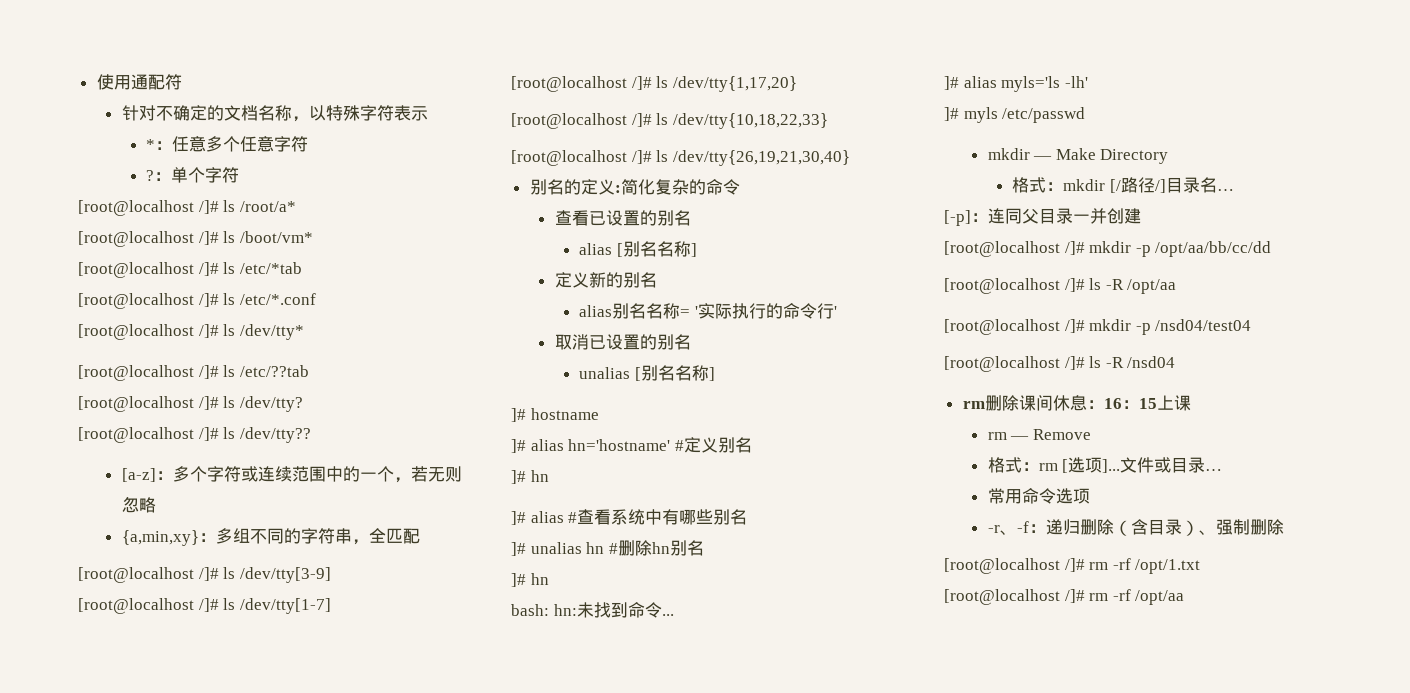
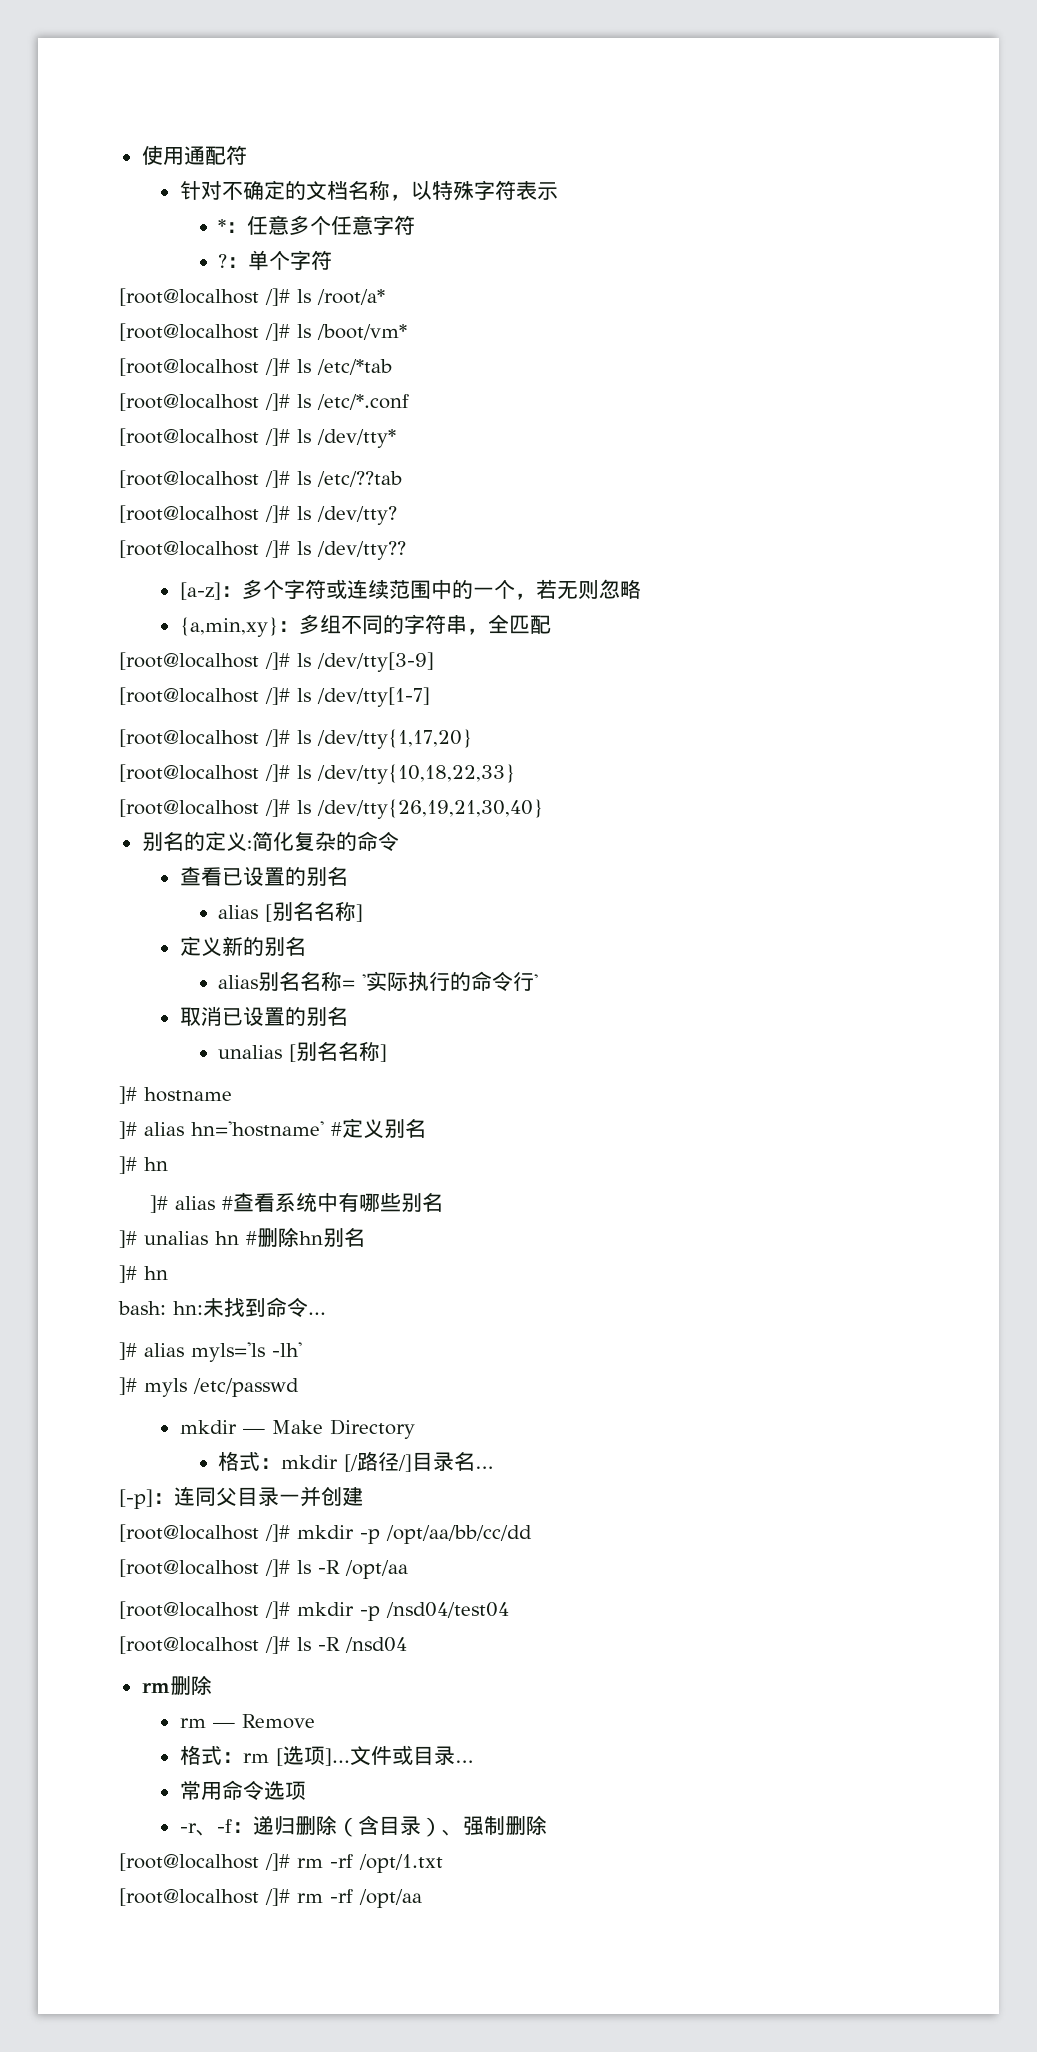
- rm删除课间休息：16：15上课
+ rm删除

